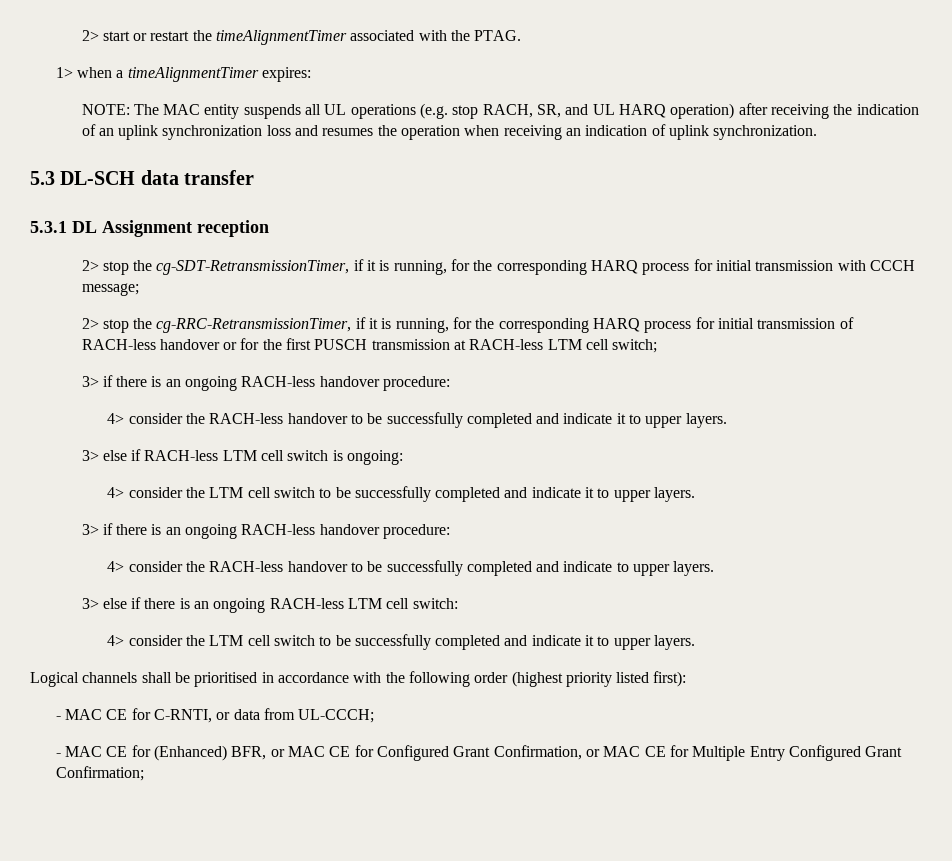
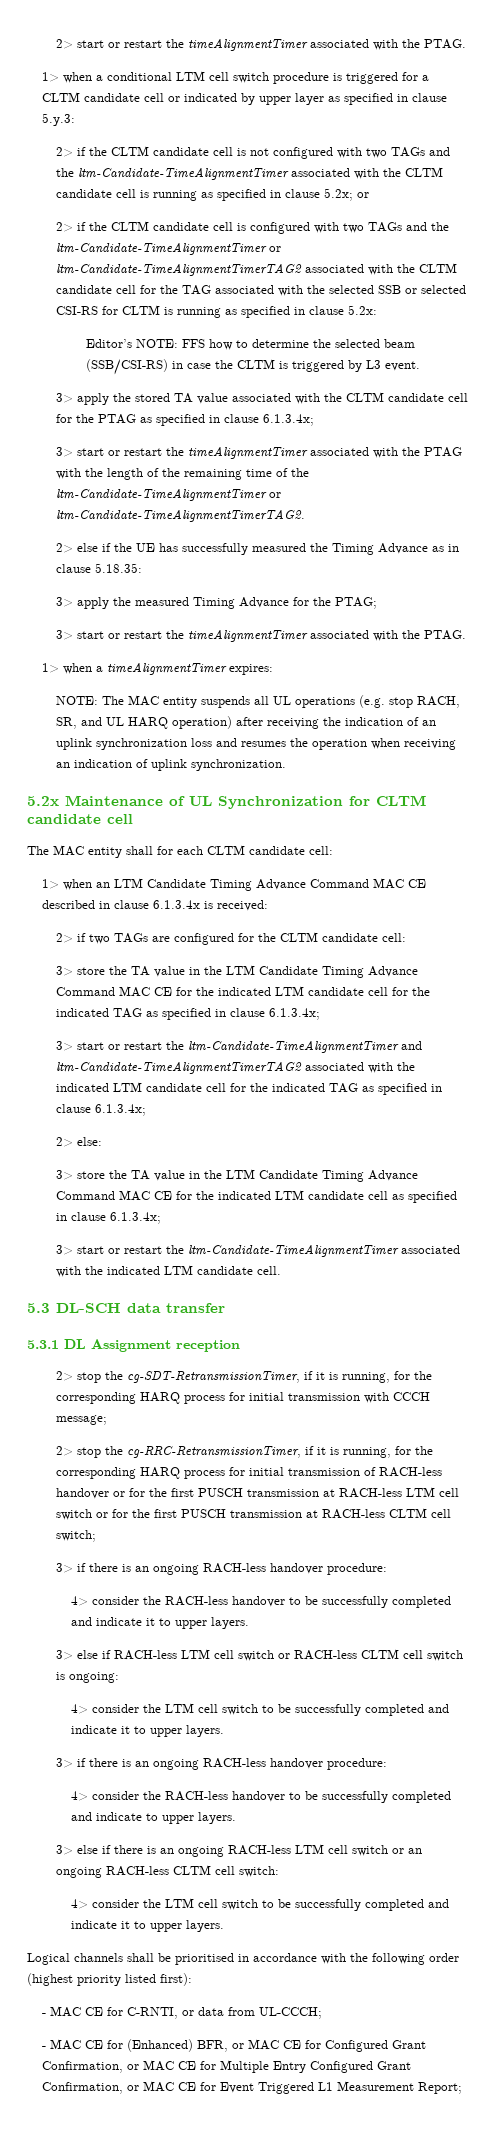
+ 1> when a conditional LTM cell switch procedure is triggered for a CLTM candidate cell or indicated by upper layer as specified in clause 5.y.3:
+ 2> if the CLTM candidate cell is not configured with two TAGs and the ltm-Candidate-TimeAlignmentTimer associated with the CLTM candidate cell is running as specified in clause 5.2x; or
+ 2> if the CLTM candidate cell is configured with two TAGs and the ltm-Candidate-TimeAlignmentTimer or ltm-Candidate-TimeAlignmentTimerTAG2 associated with the CLTM candidate cell for the TAG associated with the selected SSB or selected CSI-RS for CLTM is running as specified in clause 5.2x:
+ Editor’s NOTE: FFS how to determine the selected beam (SSB/CSI-RS) in case the CLTM is triggered by L3 event.
+ 3> apply the stored TA value associated with the CLTM candidate cell for the PTAG as specified in clause 6.1.3.4x;
+ 3> start or restart the timeAlignmentTimer associated with the PTAG with the length of the remaining time of the ltm-Candidate-TimeAlignmentTimer or ltm-Candidate-TimeAlignmentTimerTAG2.
+ 2> else if the UE has successfully measured the Timing Advance as in clause 5.18.35:
+ 3> apply the measured Timing Advance for the PTAG;
+ 3> start or restart the timeAlignmentTimer associated with the PTAG.
+ 5.2x Maintenance of UL Synchronization for CLTM candidate cell
+ The MAC entity shall for each CLTM candidate cell:
+ 1> when an LTM Candidate Timing Advance Command MAC CE described in clause 6.1.3.4x is received:
+ 2> if two TAGs are configured for the CLTM candidate cell:
+ 3> store the TA value in the LTM Candidate Timing Advance Command MAC CE for the indicated LTM candidate cell for the indicated TAG as specified in clause 6.1.3.4x;
+ 3> start or restart the ltm-Candidate-TimeAlignmentTimer and ltm-Candidate-TimeAlignmentTimerTAG2 associated with the indicated LTM candidate cell for the indicated TAG as specified in clause 6.1.3.4x;
+ 2> else:
+ 3> store the TA value in the LTM Candidate Timing Advance Command MAC CE for the indicated LTM candidate cell as specified in clause 6.1.3.4x;
+ 3> start or restart the ltm-Candidate-TimeAlignmentTimer associated with the indicated LTM candidate cell.
- 2> stop the cg-RRC-RetransmissionTimer, if it is running, for the corresponding HARQ process for initial transmission of RACH-less handover or for the first PUSCH transmission at RACH-less LTM cell switch;
+ 2> stop the cg-RRC-RetransmissionTimer, if it is running, for the corresponding HARQ process for initial transmission of RACH-less handover or for the first PUSCH transmission at RACH-less LTM cell switch or for the first PUSCH transmission at RACH-less CLTM cell switch;
- 3> else if RACH-less LTM cell switch is ongoing:
+ 3> else if RACH-less LTM cell switch or RACH-less CLTM cell switch is ongoing:
- 3> else if there is an ongoing RACH-less LTM cell switch:
+ 3> else if there is an ongoing RACH-less LTM cell switch or an ongoing RACH-less CLTM cell switch:
- - MAC CE for (Enhanced) BFR, or MAC CE for Configured Grant Confirmation, or MAC CE for Multiple Entry Configured Grant Confirmation;
+ - MAC CE for (Enhanced) BFR, or MAC CE for Configured Grant Confirmation, or MAC CE for Multiple Entry Configured Grant Confirmation, or MAC CE for Event Triggered L1 Measurement Report;

